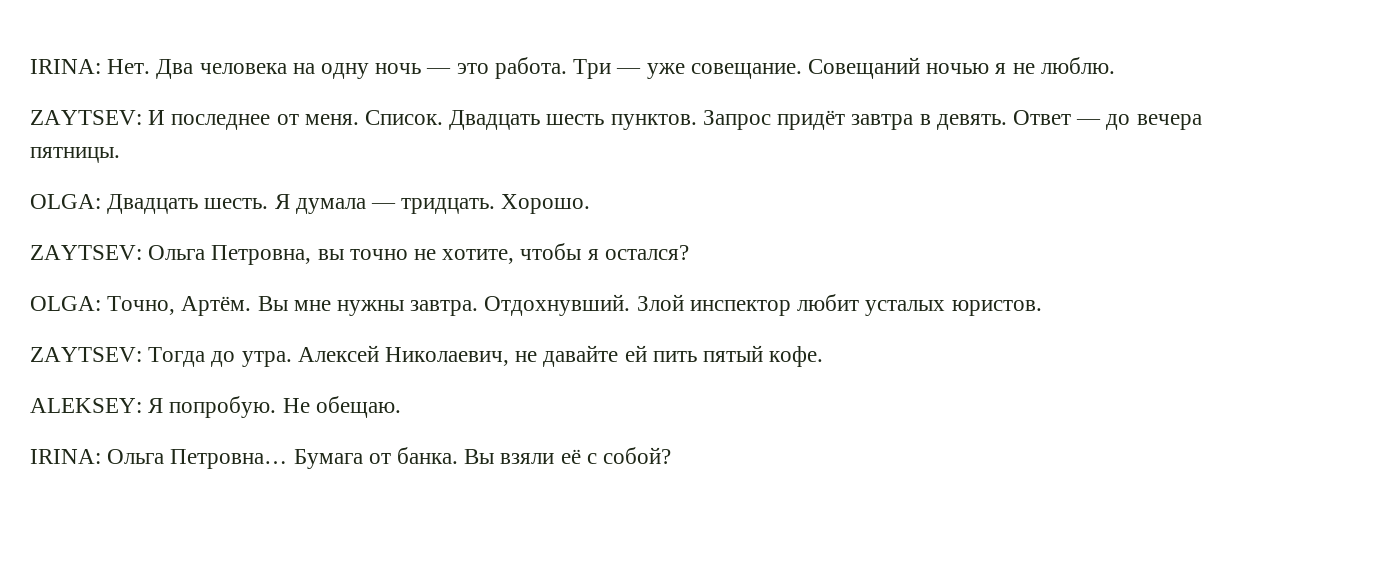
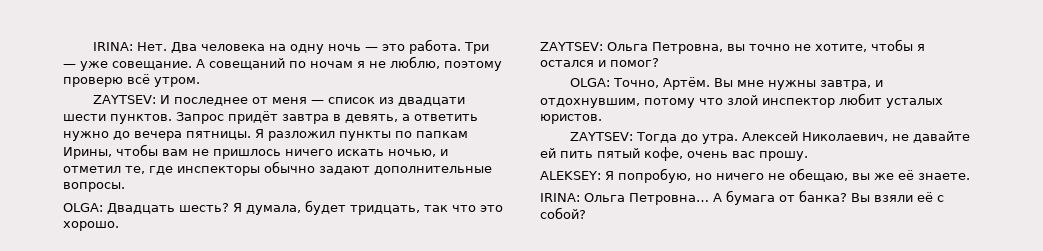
- Совещаний ночью я не люблю.
- ZAYTSEV: И последнее от меня. Список. Двадцать шесть пунктов.
+ А совещаний по ночам я не люблю, поэтому проверю всё утром.
+ ZAYTSEV: И последнее от меня — список из двадцати шести пунктов.
- Запрос придёт завтра в девять. Ответ — до вечера пятницы.
- OLGA: Двадцать шесть. Я думала — тридцать. Хорошо.
+ Запрос придёт завтра в девять, а ответить нужно до вечера пятницы. Я разложил пункты по папкам Ирины, чтобы вам не пришлось ничего искать ночью, и отметил те, где инспекторы обычно задают дополнительные вопросы.
+ OLGA: Двадцать шесть? Я думала, будет тридцать, так что это хорошо.
- ZAYTSEV: Ольга Петровна, вы точно не хотите, чтобы я остался?
+ ZAYTSEV: Ольга Петровна, вы точно не хотите, чтобы я остался и помог?
- Вы мне нужны завтра. Отдохнувший. Злой инспектор любит усталых юристов.
+ Вы мне нужны завтра, и отдохнувшим, потому что злой инспектор любит усталых юристов.
- Алексей Николаевич, не давайте ей пить пятый кофе.
- ALEKSEY: Я попробую. Не обещаю.
+ Алексей Николаевич, не давайте ей пить пятый кофе, очень вас прошу.
+ ALEKSEY: Я попробую, но ничего не обещаю, вы же её знаете.
- Бумага от банка.
+ А бумага от банка?

